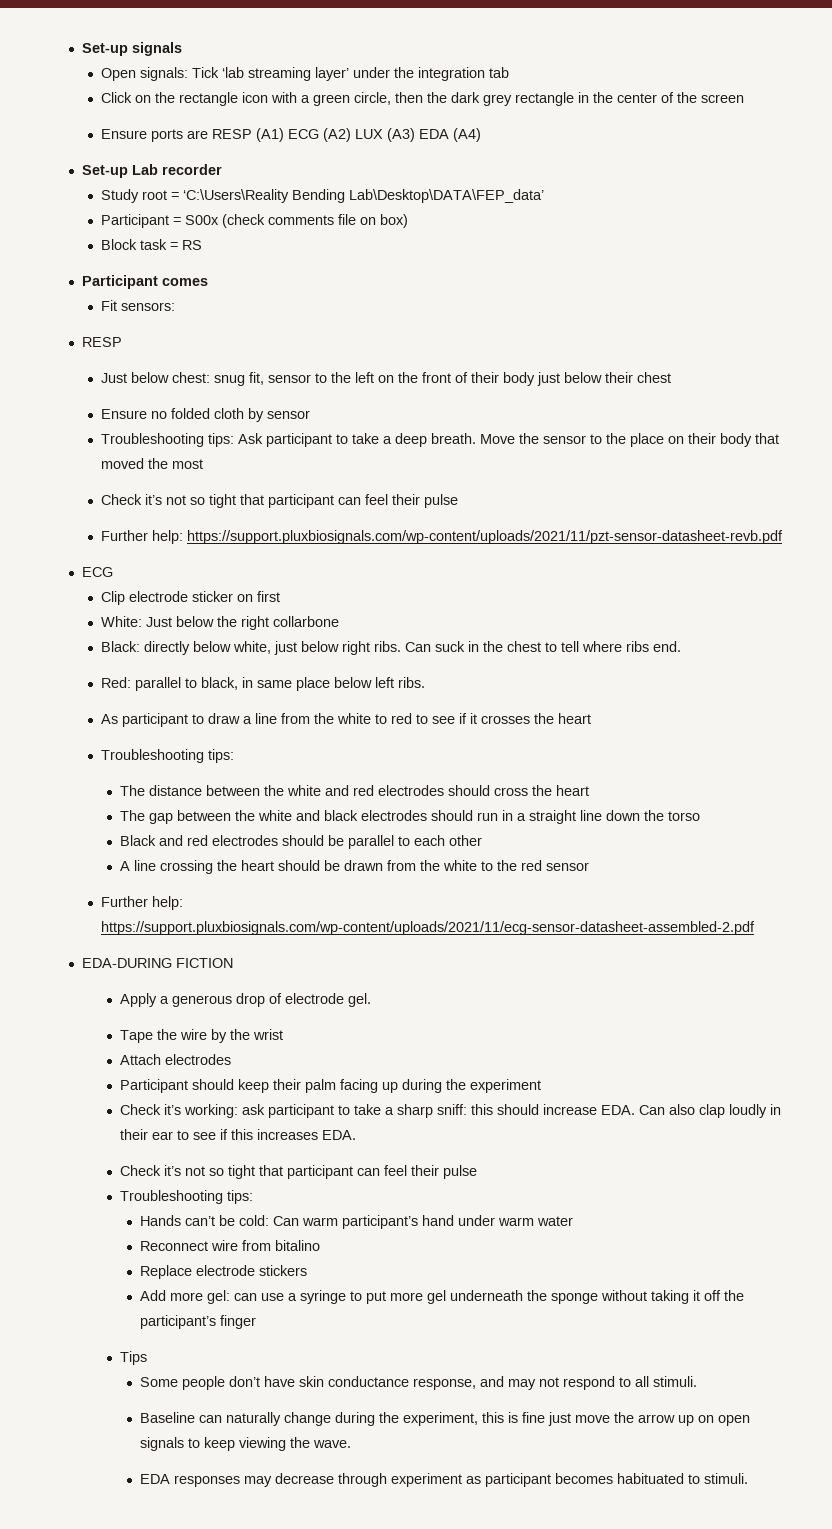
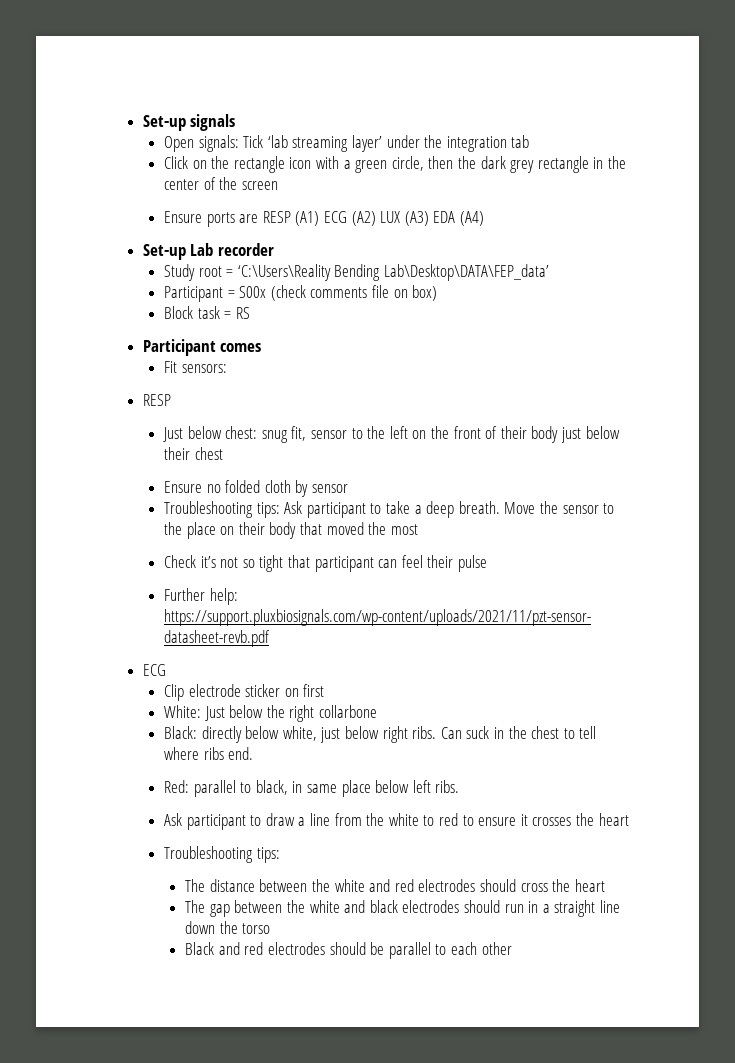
- As participant to draw a line from the white to red to see if it crosses the heart
+ Ask participant to draw a line from the white to red to ensure it crosses the heart
- A line crossing the heart should be drawn from the white to the red sensor
- Further help: https://support.pluxbiosignals.com/wp-content/uploads/2021/11/ecg-sensor-datasheet-assembled-2.pdf
- EDA-DURING FICTION
- Apply a generous drop of electrode gel.
- Tape the wire by the wrist
- Attach electrodes
- Participant should keep their palm facing up during the experiment
- Check it’s working: ask participant to take a sharp sniff: this should increase EDA. Can also clap loudly in their ear to see if this increases EDA.
- Check it’s not so tight that participant can feel their pulse
- Troubleshooting tips:
- Hands can’t be cold: Can warm participant’s hand under warm water
- Reconnect wire from bitalino
- Replace electrode stickers
- Add more gel: can use a syringe to put more gel underneath the sponge without taking it off the participant’s finger
- Tips
- Some people don’t have skin conductance response, and may not respond to all stimuli.
- Baseline can naturally change during the experiment, this is fine just move the arrow up on open signals to keep viewing the wave.
- EDA responses may decrease through experiment as participant becomes habituated to stimuli.

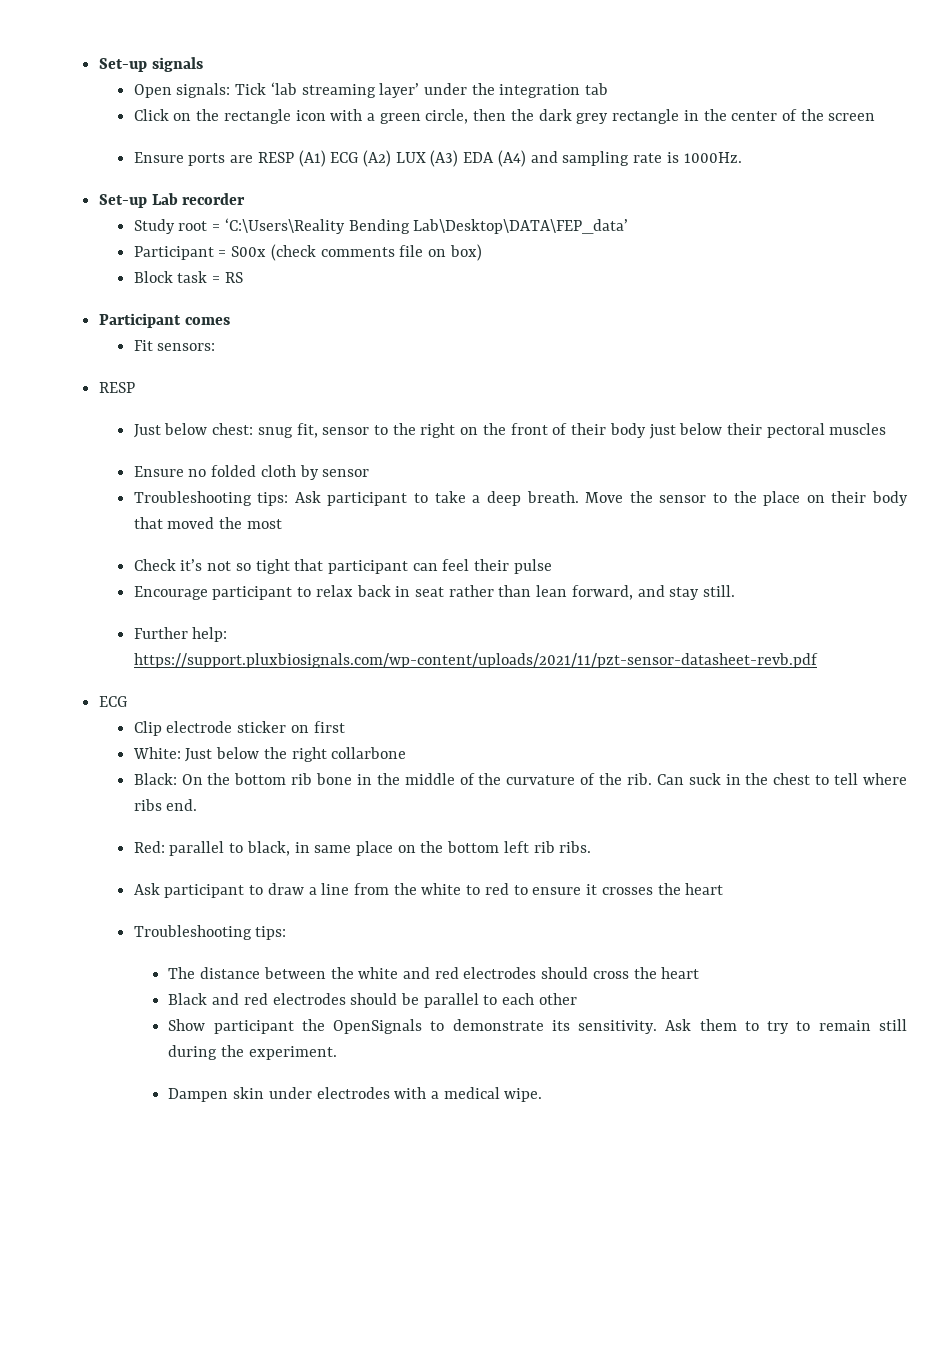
- Ensure ports are RESP (A1) ECG (A2) LUX (A3) EDA (A4)
+ Ensure ports are RESP (A1) ECG (A2) LUX (A3) EDA (A4) and sampling rate is 1000Hz.
- Just below chest: snug fit, sensor to the left on the front of their body just below their chest
+ Just below chest: snug fit, sensor to the right on the front of their body just below their pectoral muscles
+ Encourage participant to relax back in seat rather than lean forward, and stay still.
- Black: directly below white, just below right ribs.
+ Black: On the bottom rib bone in the middle of the curvature of the rib.
- Red: parallel to black, in same place below left ribs.
+ Red: parallel to black, in same place on the bottom left rib ribs.
- The gap between the white and black electrodes should run in a straight line down the torso
+ Show participant the OpenSignals to demonstrate its sensitivity. Ask them to try to remain still during the experiment.
+ Dampen skin under electrodes with a medical wipe.

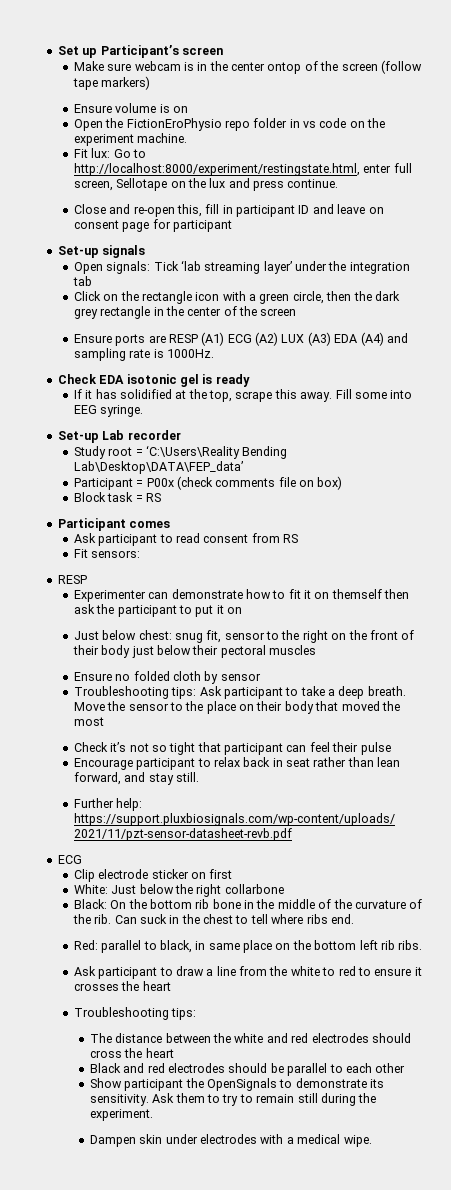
+ Set up Participant’s screen
+ Make sure webcam is in the center ontop of the screen (follow tape markers)
+ Ensure volume is on
+ Open the FictionEroPhysio repo folder in vs code on the experiment machine.
+ Fit lux: Go to http://localhost:8000/experiment/restingstate.html, enter full screen, Sellotape on the lux and press continue.
+ Close and re-open this, fill in participant ID and leave on consent page for participant
+ Check EDA isotonic gel is ready
+ If it has solidified at the top, scrape this away. Fill some into EEG syringe.
- Participant = S00x (check comments file on box)
+ Participant = P00x (check comments file on box)
+ Ask participant to read consent from RS
  Fit sensors:
  RESP
+ Experimenter can demonstrate how to fit it on themself then ask the participant to put it on

